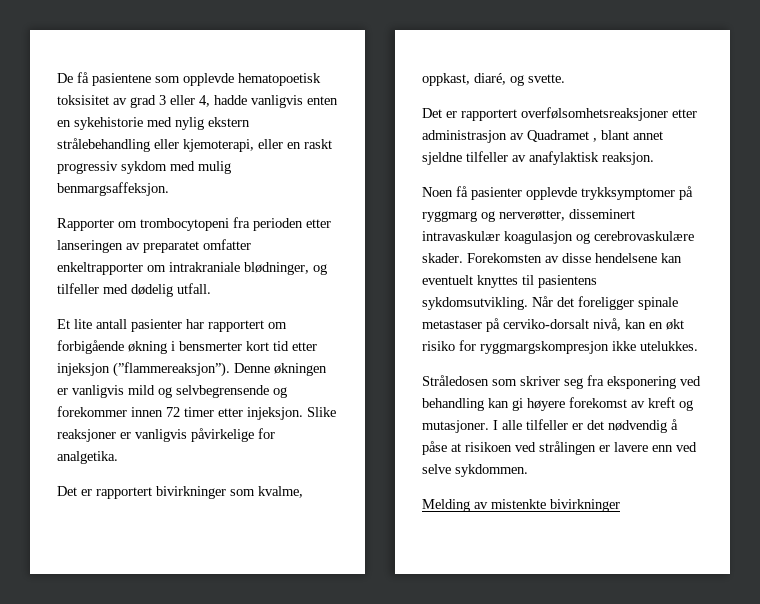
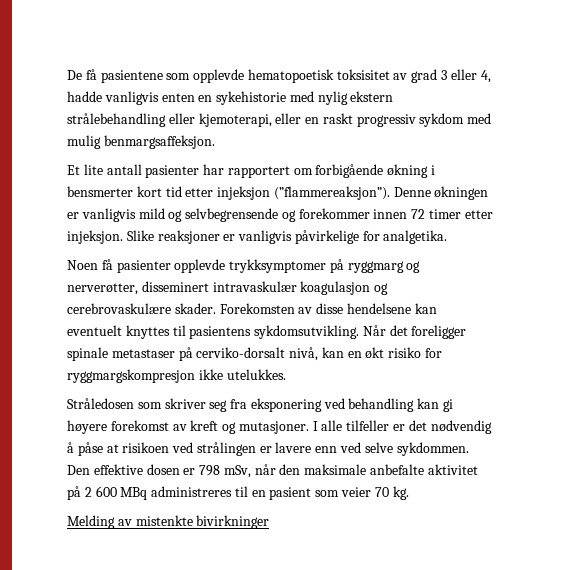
- Rapporter om trombocytopeni fra perioden etter lanseringen av preparatet omfatter enkeltrapporter om intrakraniale blødninger, og tilfeller med dødelig utfall.
- Det er rapportert bivirkninger som kvalme, oppkast, diaré, og svette.
- Det er rapportert overfølsomhetsreaksjoner etter administrasjon av Quadramet , blant annet sjeldne tilfeller av anafylaktisk reaksjon.
+ Den effektive dosen er 798 mSv, når den maksimale anbefalte aktivitet på 2 600 MBq administreres til en pasient som veier 70 kg.

